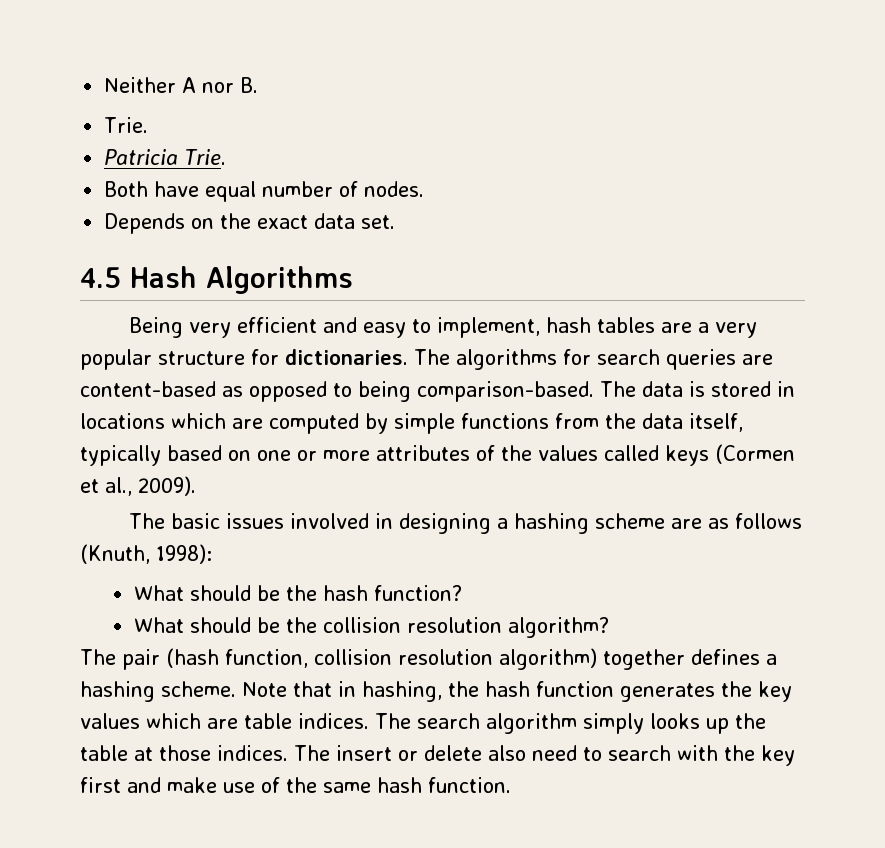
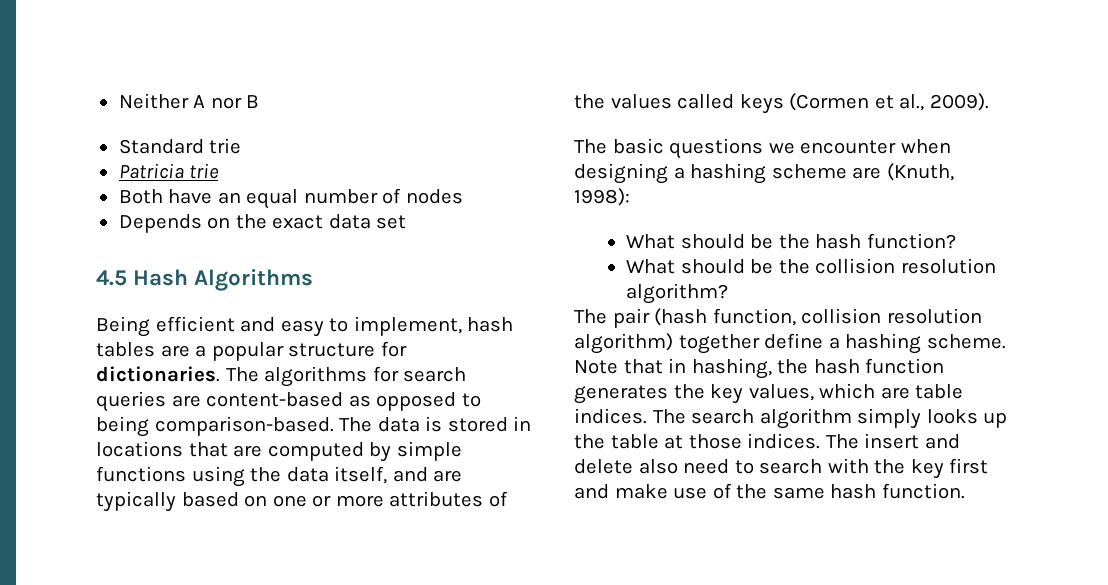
- Neither A nor B.
- Trie.
+ Neither A nor B
+ Standard trie
- Patricia Trie.
+ Patricia trie
- Both have equal number of nodes.
+ Both have an equal number of nodes
- Depends on the exact data set.
+ Depends on the exact data set
- Being very efficient and easy to implement, hash tables are a very popular structure for dictionaries.
+ Being efficient and easy to implement, hash tables are a popular structure for dictionaries.
- The data is stored in locations which are computed by simple functions from the data itself, typically based on one or more attributes of the values called keys (Cormen et al., 2009).
+ The data is stored in locations that are computed by simple functions using the data itself, and are typically based on one or more attributes of the values called keys (Cormen et al., 2009).
- The basic issues involved in designing a hashing scheme are as follows (Knuth, 1998):
+ The basic questions we encounter when designing a hashing scheme are (Knuth, 1998):
- The pair (hash function, collision resolution algorithm) together defines a hashing scheme.
+ The pair (hash function, collision resolution algorithm) together define a hashing scheme.
- Note that in hashing, the hash function generates the key values which are table indices.
+ Note that in hashing, the hash function generates the key values, which are table indices.
- The insert or delete also need to search with the key first and make use of the same hash function.
+ The insert and delete also need to search with the key first and make use of the same hash function.

